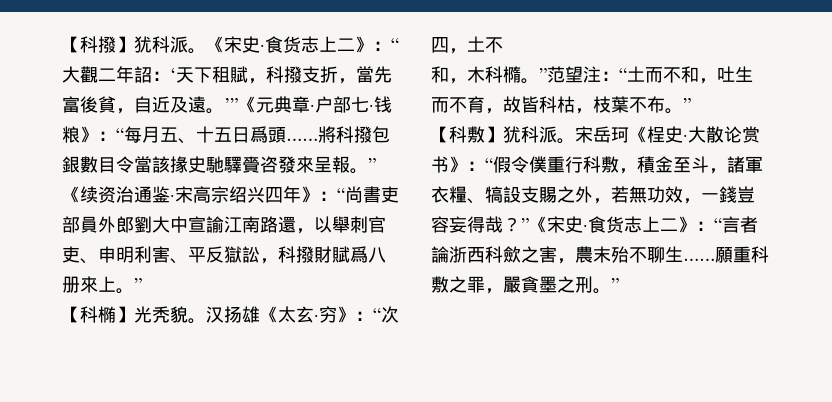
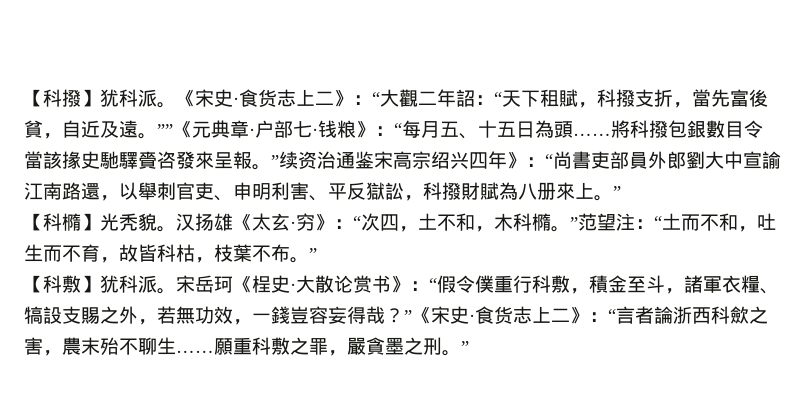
- 《宋史·食货志上二》：“大觀二年詔：‘天下租賦，科撥支折，當先富後貧，自近及遠。’”《元典章·户部七·钱粮》：“每月五、十五日爲頭……
+ 《宋史·食货志上二》：“大觀二年詔：“天下租賦，科撥支折，當先富後貧，自近及遠。””《元典章·户部七·钱粮》：“每月五、十五日為頭……
- 將科撥包銀數目令當該掾史馳驛賫咨發來呈報。”《续资治通鉴·宋高宗绍兴四年》：“尚書吏部員外郎劉大中宣諭江南路還，以舉刺官吏、申明利害、平反獄訟，科撥財賦爲八册來上。”
+ 將科撥包銀數目令當該掾史馳驛賫咨發來呈報。”续资治通鉴宋高宗绍兴四年》：“尚書吏部員外郎劉大中宣諭江南路還，以舉刺官吏、申明利害、平反獄訟，科撥財賦為八册來上。”
- 【科椭】光秃貌。
+ 【科橢】光秃貌。
- 汉扬雄《太玄·穷》：“次四，土不
- 和，木科橢。”范望注：“土而不和，吐生而不育，故皆科枯，枝葉不布。”
+ 汉扬雄《太玄·穷》：“次四，土不和，木科橢。”范望注：“土而不和，吐生而不育，故皆科枯，枝葉不布。”

